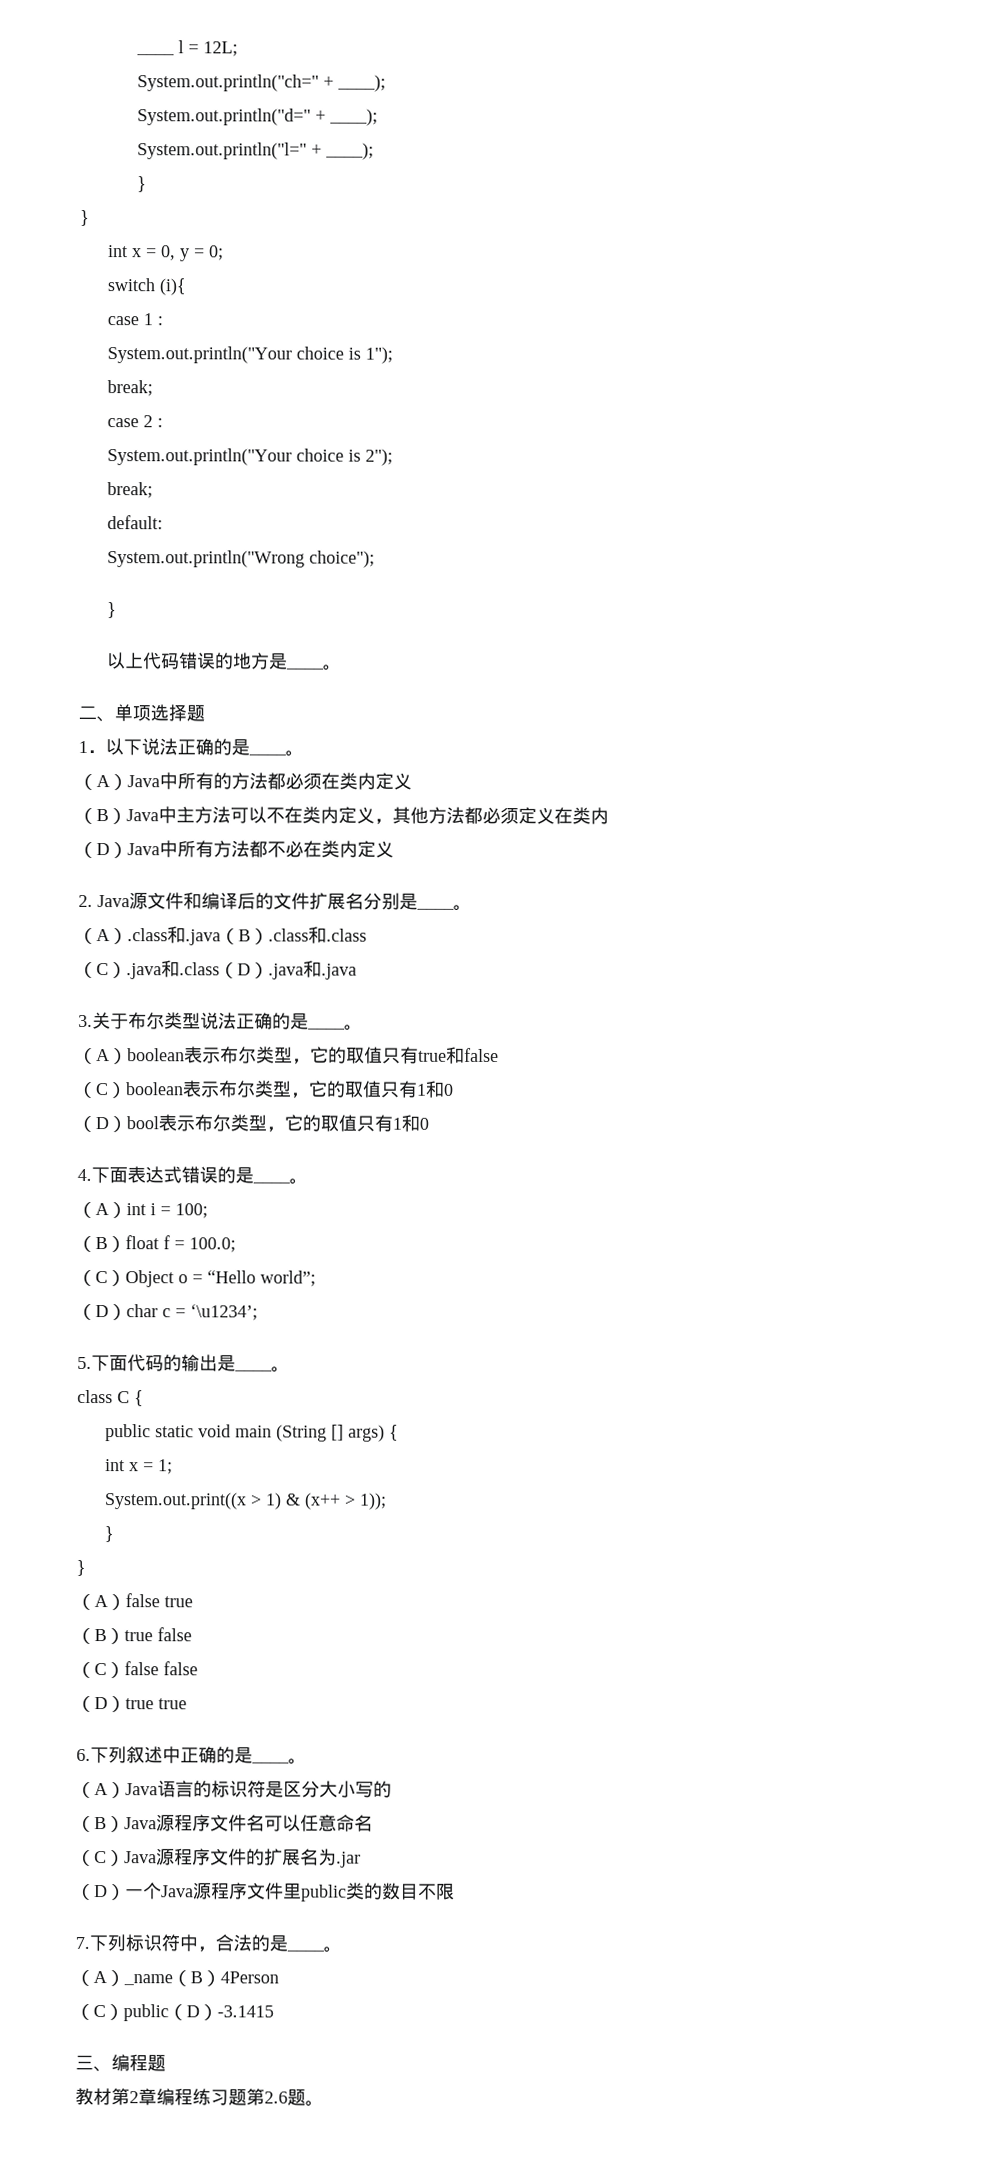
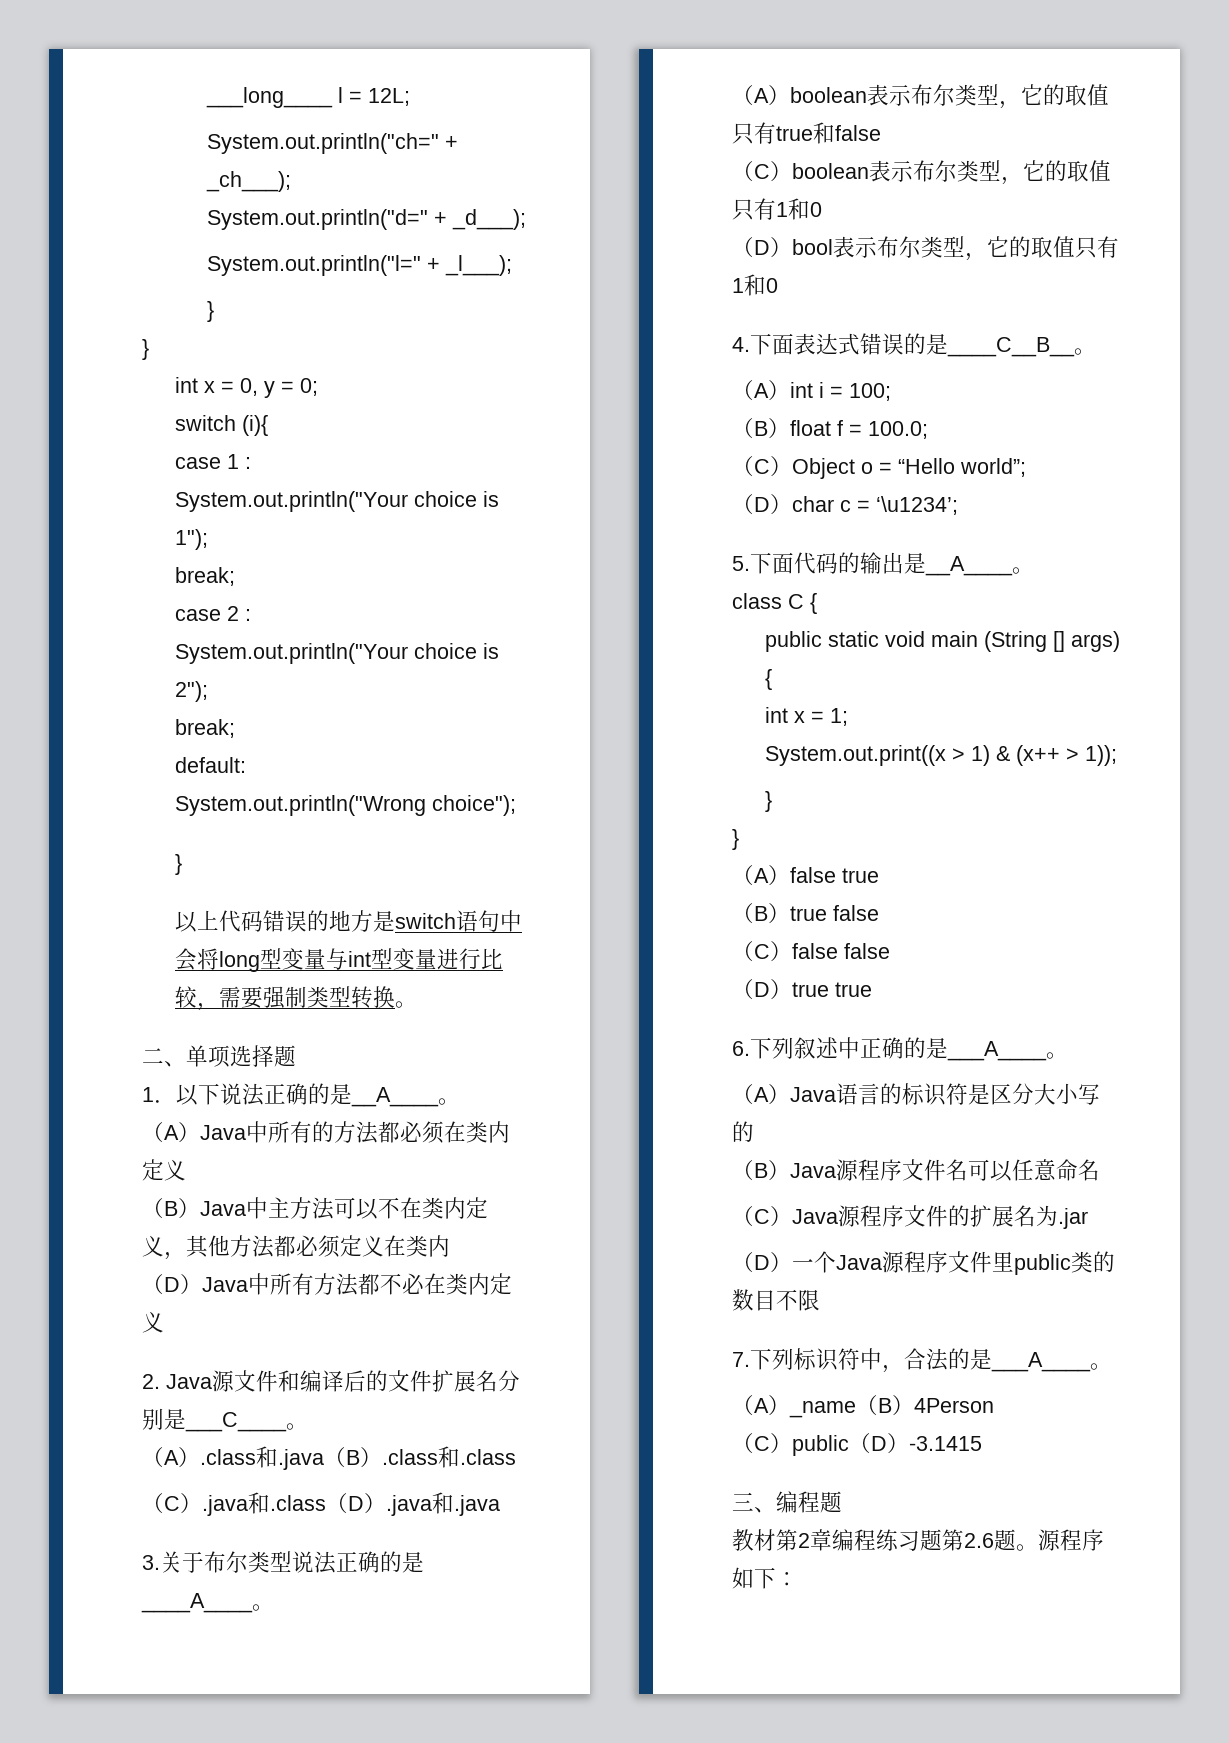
- ____ l = 12L;
+ ___long____ l = 12L;
- System.out.println("ch=" + ____);
+ System.out.println("ch=" + _ch___);
- System.out.println("d=" + ____);
+ System.out.println("d=" + _d___);
- System.out.println("l=" + ____);
+ System.out.println("l=" + _l___);
- 以上代码错误的地方是____。
+ 以上代码错误的地方是switch语句中会将long型变量与int型变量进行比较，需要强制类型转换。
- 1．以下说法正确的是____。
+ 1．以下说法正确的是__A____。
- 2. Java源文件和编译后的文件扩展名分别是____。
+ 2. Java源文件和编译后的文件扩展名分别是___C____。
- 3.关于布尔类型说法正确的是____。
+ 3.关于布尔类型说法正确的是____A____。
- 4.下面表达式错误的是____。
+ 4.下面表达式错误的是____C__B__。
- 5.下面代码的输出是____。
+ 5.下面代码的输出是__A____。
- 6.下列叙述中正确的是____。
+ 6.下列叙述中正确的是___A____。
- 7.下列标识符中，合法的是____。
+ 7.下列标识符中，合法的是___A____。
+ 源程序如下：

